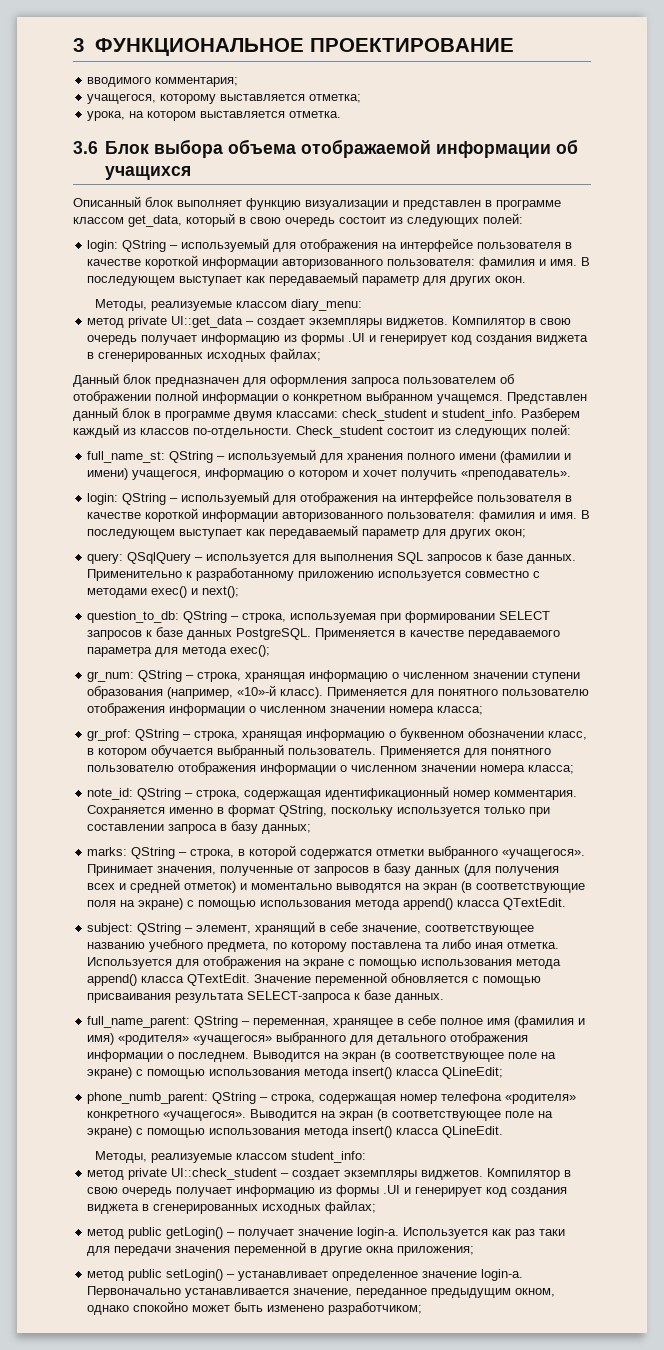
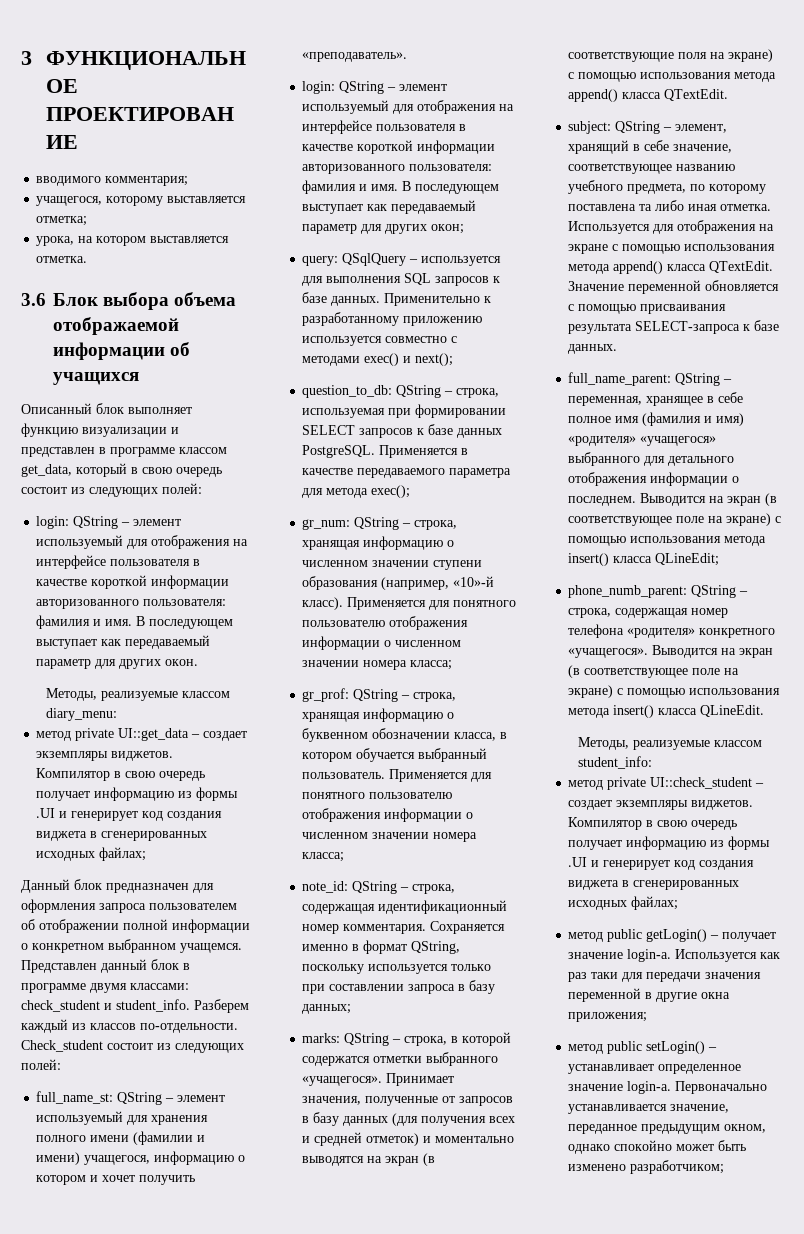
  Описанный блок выполняет функцию визуализации и представлен в программе классом get_data, который в свою очередь состоит из следующих полей:
- login: QString – используемый для отображения на интерфейсе пользователя в качестве короткой информации авторизованного пользователя: фамилия и имя.
+ login: QString – элемент используемый для отображения на интерфейсе пользователя в качестве короткой информации авторизованного пользователя: фамилия и имя.
- full_name_st: QString – используемый для хранения полного имени (фамилии и имени) учащегося, информацию о котором и хочет получить «преподаватель».
- login: QString – используемый для отображения на интерфейсе пользователя в качестве короткой информации авторизованного пользователя: фамилия и имя.
+ full_name_st: QString – элемент используемый для хранения полного имени (фамилии и имени) учащегося, информацию о котором и хочет получить «преподаватель».
+ login: QString – элемент используемый для отображения на интерфейсе пользователя в качестве короткой информации авторизованного пользователя: фамилия и имя.
- gr_prof: QString – строка, хранящая информацию о буквенном обозначении класс, в котором обучается выбранный пользователь.
+ gr_prof: QString – строка, хранящая информацию о буквенном обозначении класса, в котором обучается выбранный пользователь.

